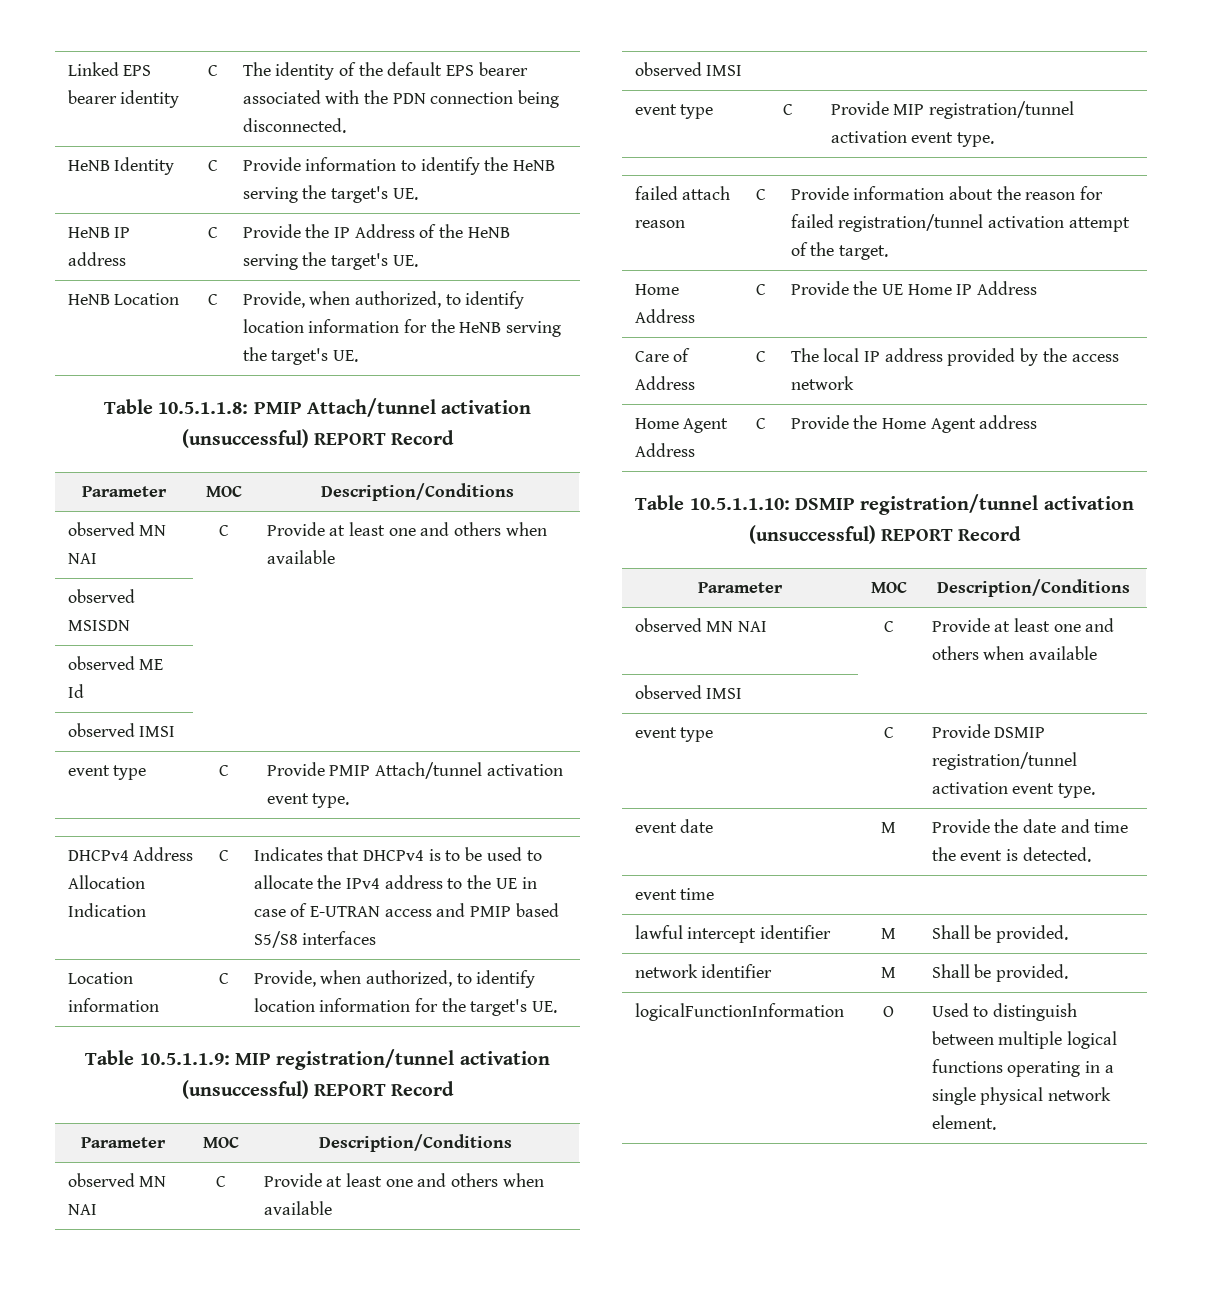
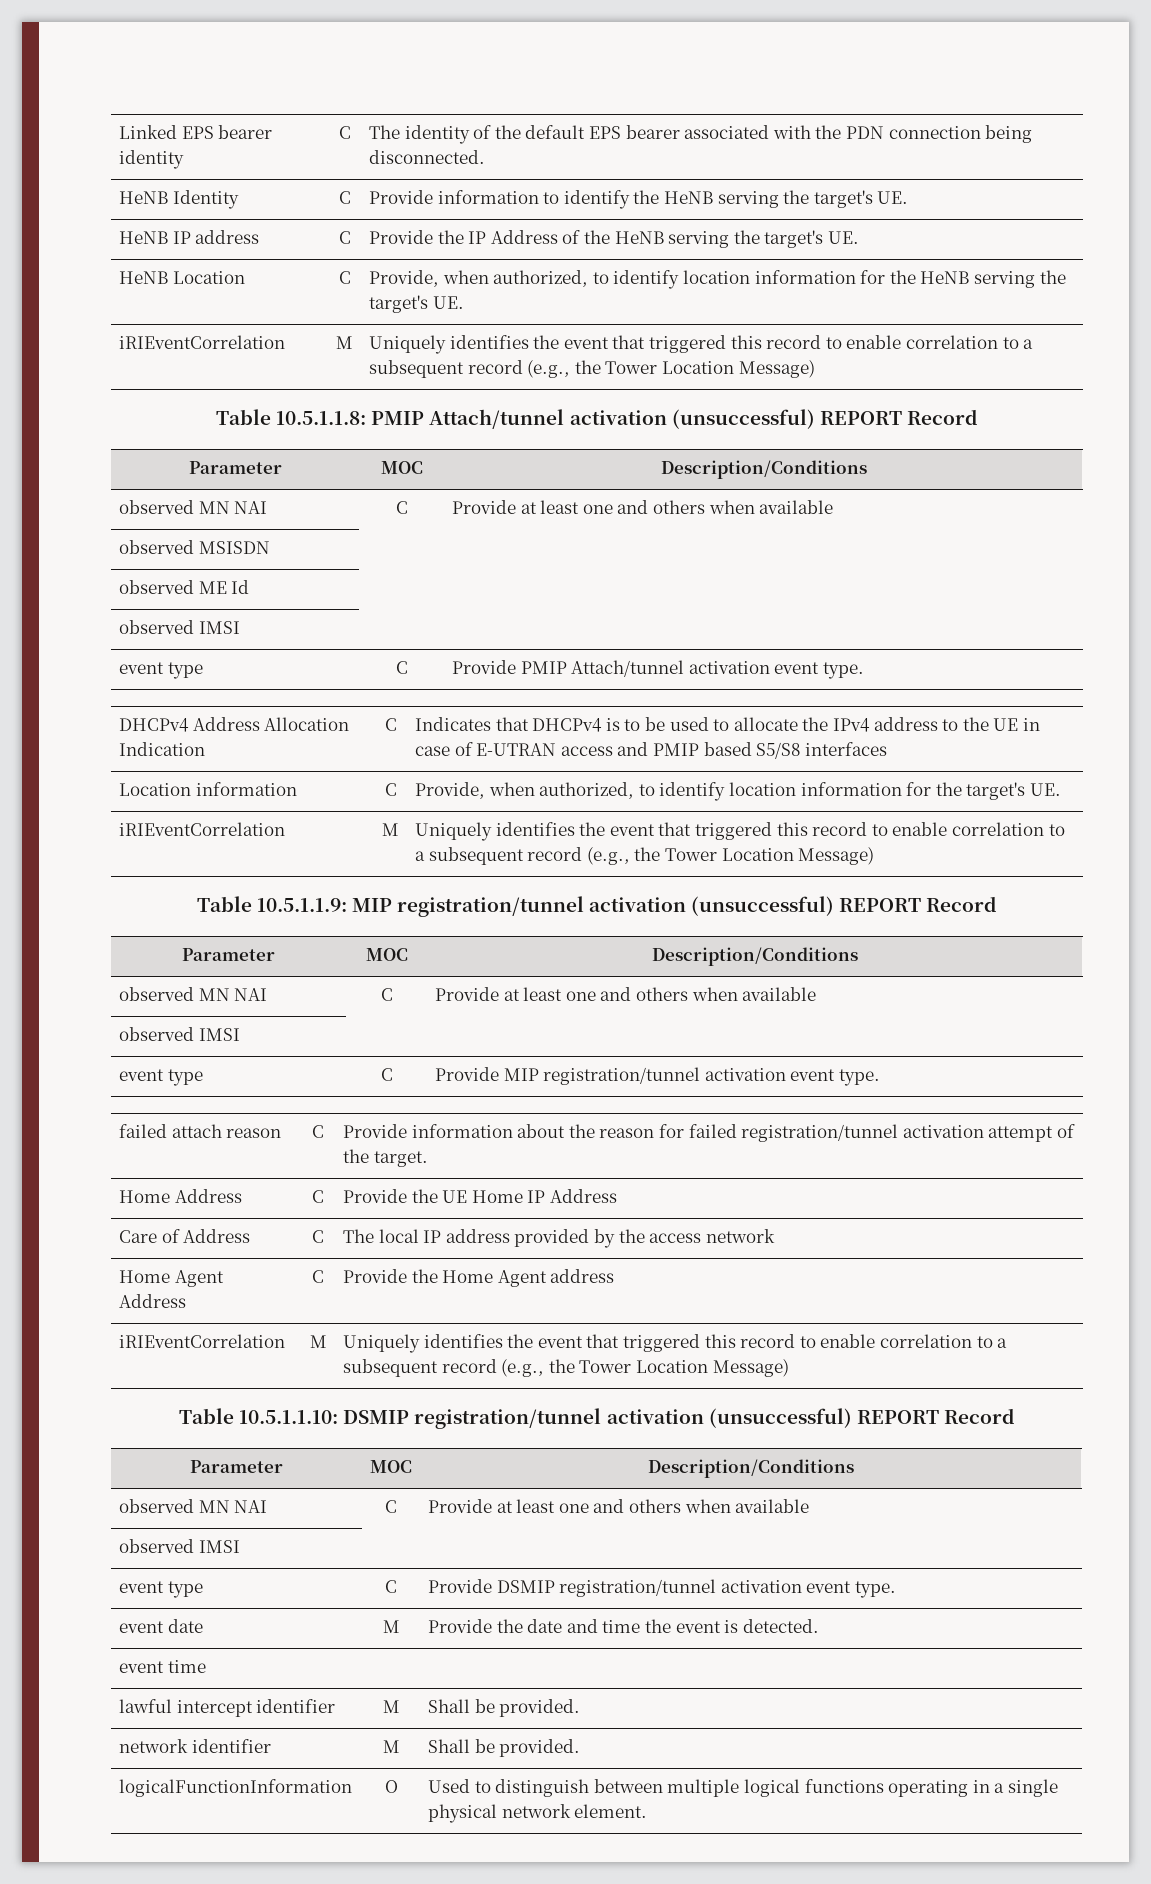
  HeNB Location | C | Provide, when authorized, to identify location information for the HeNB serving the target's UE.
+ iRIEventCorrelation | M | Uniquely identifies the event that triggered this record to enable correlation to a subsequent record (e.g., the Tower Location Message)
  Location information | C | Provide, when authorized, to identify location information for the target's UE.
+ iRIEventCorrelation | M | Uniquely identifies the event that triggered this record to enable correlation to a subsequent record (e.g., the Tower Location Message)
  Home Agent Address | C | Provide the Home Agent address
+ iRIEventCorrelation | M | Uniquely identifies the event that triggered this record to enable correlation to a subsequent record (e.g., the Tower Location Message)

